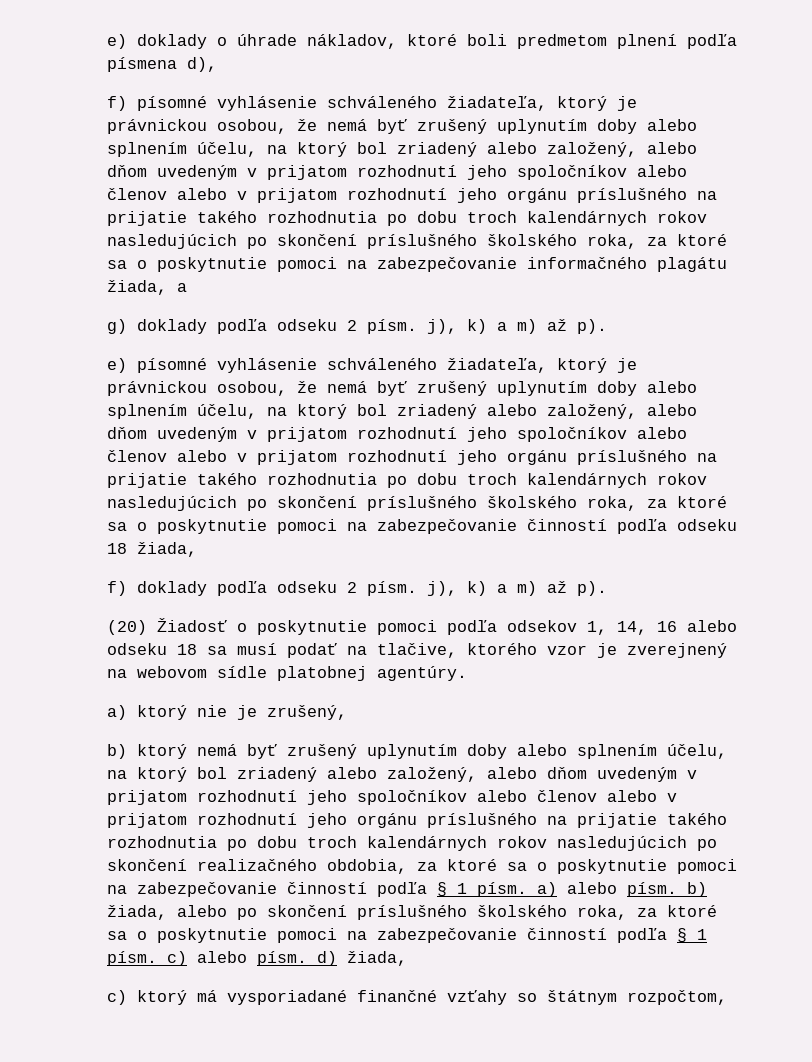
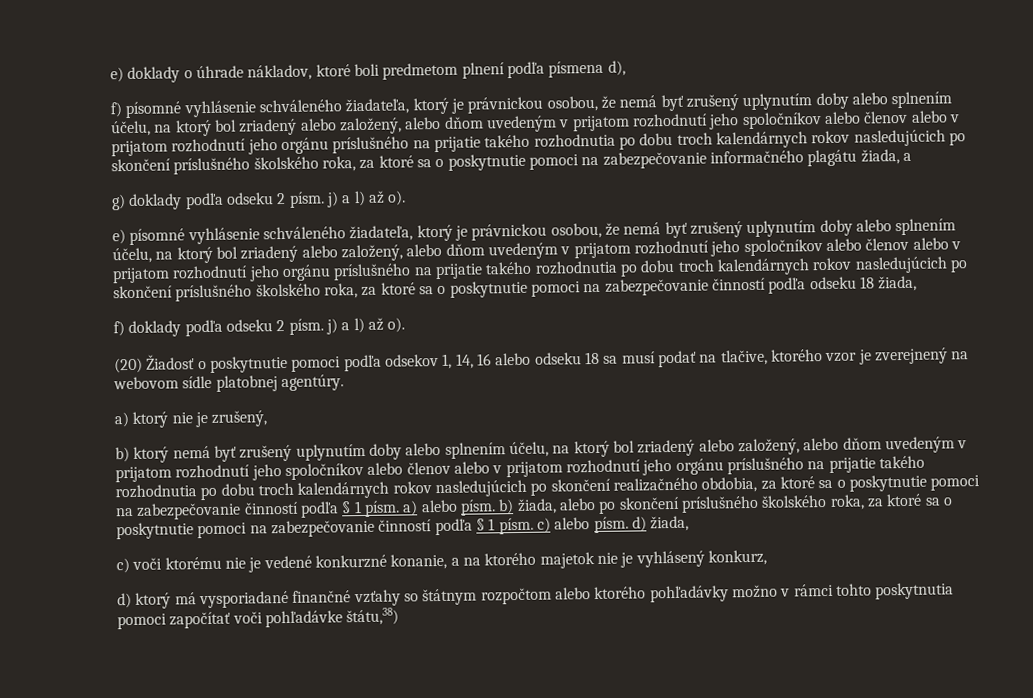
- g) doklady podľa odseku 2 písm. j), k) a m) až p).
+ g) doklady podľa odseku 2 písm. j) a l) až o).
- f) doklady podľa odseku 2 písm. j), k) a m) až p).
+ f) doklady podľa odseku 2 písm. j) a l) až o).
- c) ktorý má vysporiadané finančné vzťahy so štátnym rozpočtom,
+ c) voči ktorému nie je vedené konkurzné konanie, a na ktorého majetok nie je vyhlásený konkurz,
+ d) ktorý má vysporiadané finančné vzťahy so štátnym rozpočtom alebo ktorého pohľadávky možno v rámci tohto poskytnutia pomoci započítať voči pohľadávke štátu,38)

